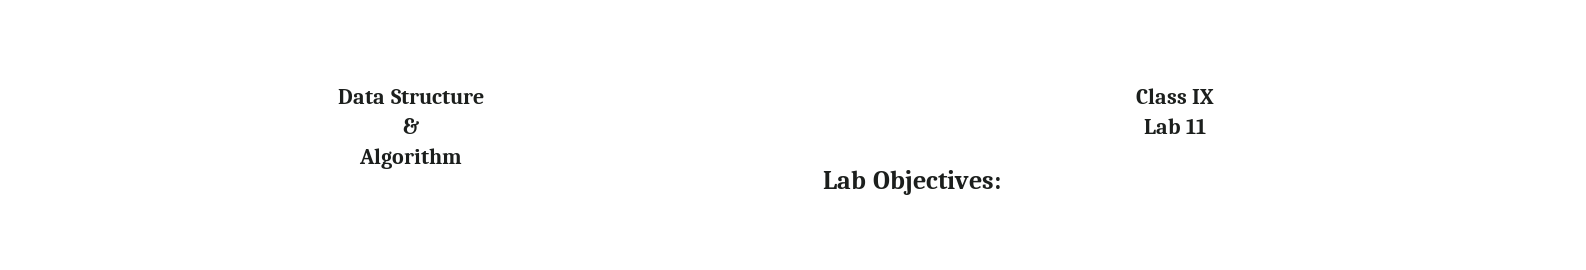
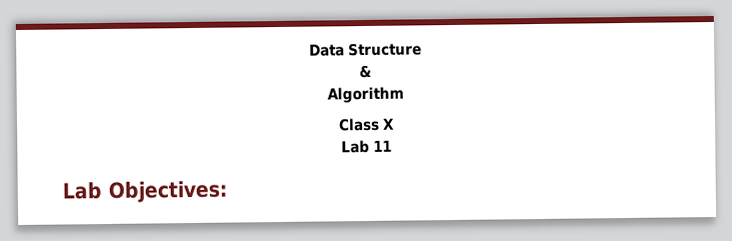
- Class IX
+ Class X

